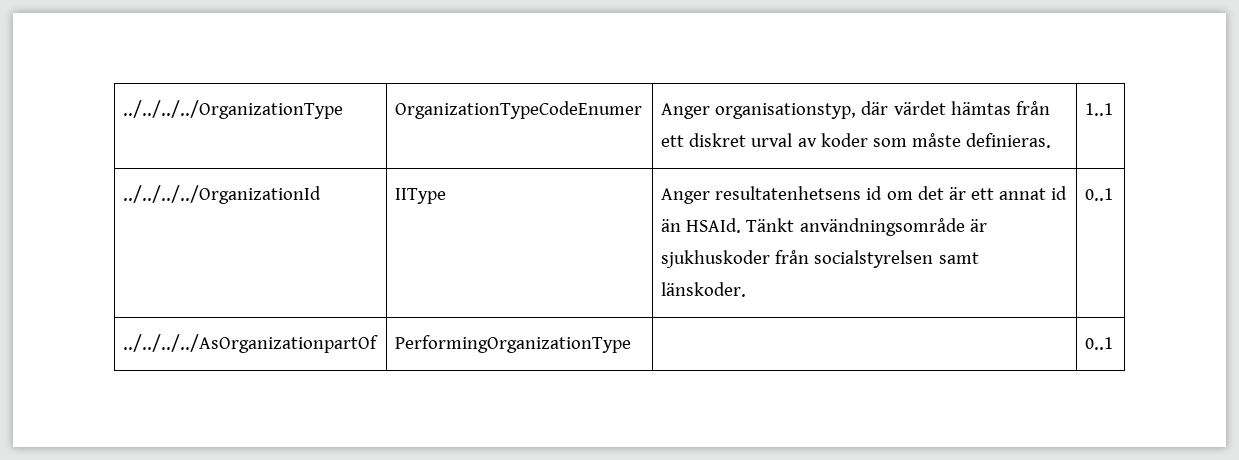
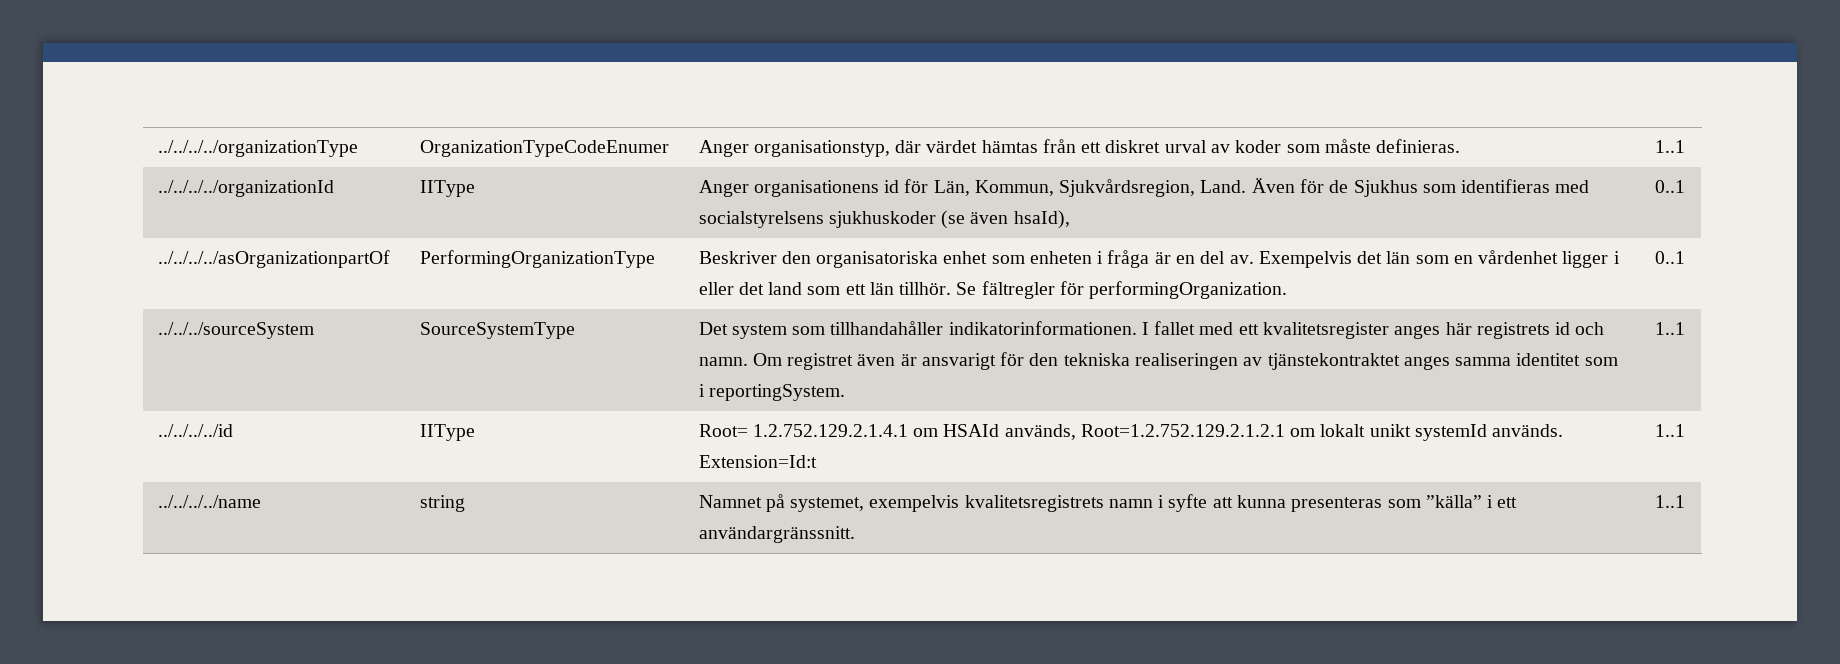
- ../../../../OrganizationType | OrganizationTypeCodeEnumer | Anger organisationstyp, där värdet hämtas från ett diskret urval av koder som måste definieras. | 1..1
+ ../../../../organizationType | OrganizationTypeCodeEnumer | Anger organisationstyp, där värdet hämtas från ett diskret urval av koder som måste definieras. | 1..1
- ../../../../OrganizationId | IIType | Anger resultatenhetsens id om det är ett annat id än HSAId. Tänkt användningsområde är sjukhuskoder från socialstyrelsen samt länskoder. | 0..1
- ../../../../AsOrganizationpartOf | PerformingOrganizationType | | 0..1
+ ../../../../organizationId | IIType | Anger organisationens id för Län, Kommun, Sjukvårdsregion, Land. Även för de Sjukhus som identifieras med socialstyrelsens sjukhuskoder (se även hsaId), | 0..1
+ ../../../../asOrganizationpartOf | PerformingOrganizationType | Beskriver den organisatoriska enhet som enheten i fråga är en del av. Exempelvis det län som en vårdenhet ligger i eller det land som ett län tillhör. Se fältregler för performingOrganization. | 0..1
+ ../../../sourceSystem | SourceSystemType | Det system som tillhandahåller indikatorinformationen. I fallet med ett kvalitetsregister anges här registrets id och namn. Om registret även är ansvarigt för den tekniska realiseringen av tjänstekontraktet anges samma identitet som i reportingSystem. | 1..1
+ ../../../../id | IIType | Root= 1.2.752.129.2.1.4.1 om HSAId används, Root=1.2.752.129.2.1.2.1 om lokalt unikt systemId används. Extension=Id:t | 1..1
+ ../../../../name | string | Namnet på systemet, exempelvis kvalitetsregistrets namn i syfte att kunna presenteras som ”källa” i ett användargränssnitt. | 1..1

